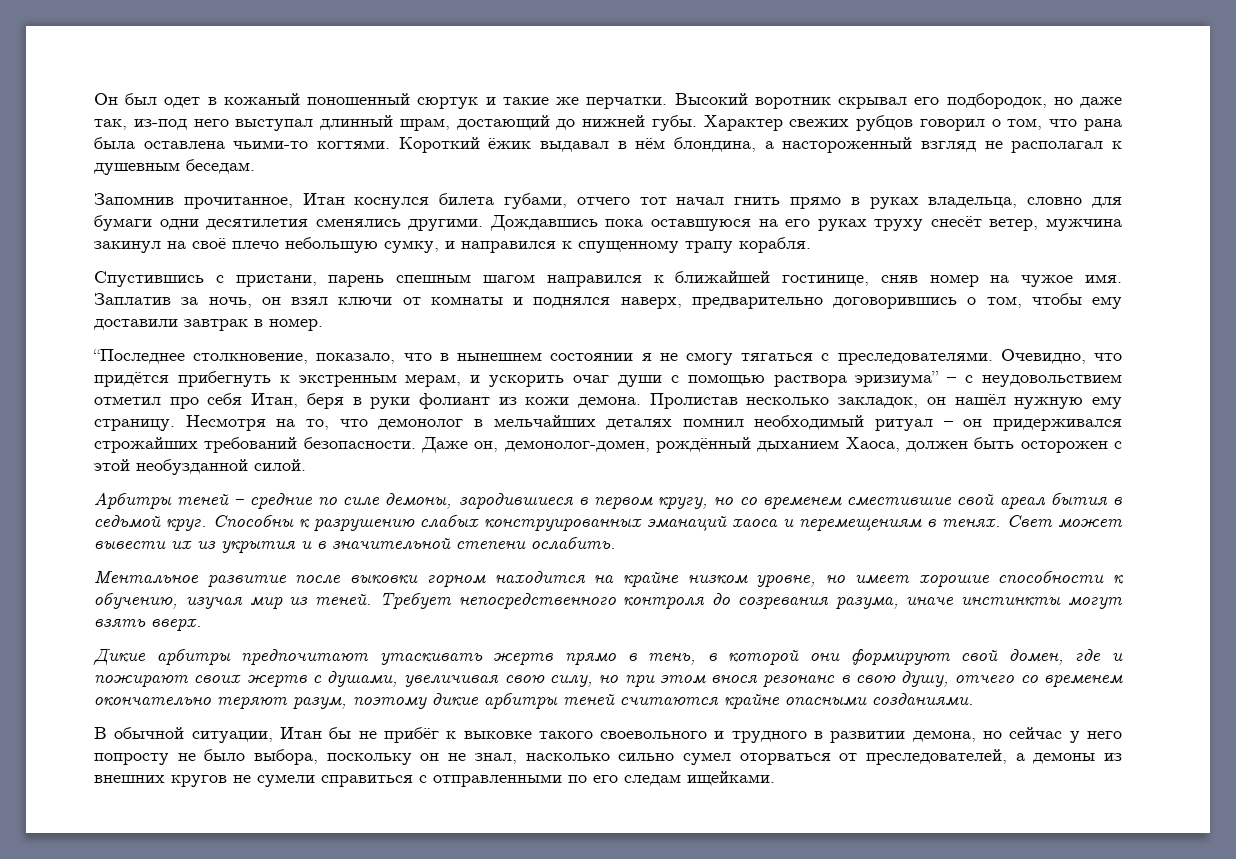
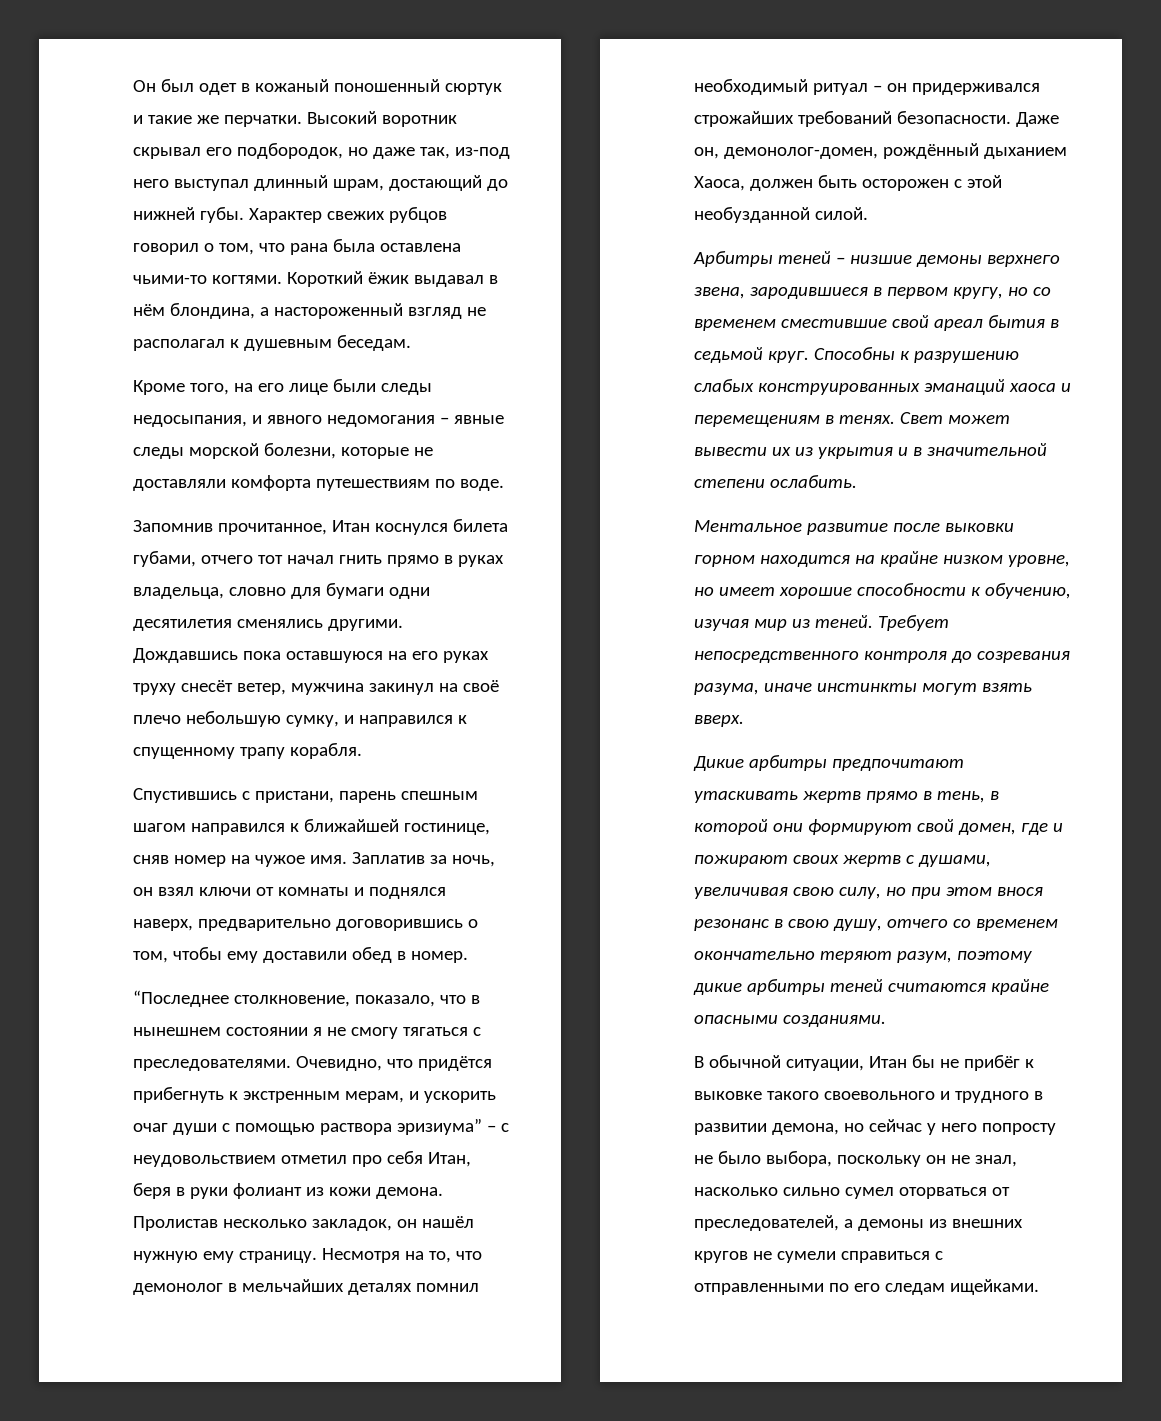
+ Кроме того, на его лице были следы недосыпания, и явного недомогания – явные следы морской болезни, которые не доставляли комфорта путешествиям по воде.
- Заплатив за ночь, он взял ключи от комнаты и поднялся наверх, предварительно договорившись о том, чтобы ему доставили завтрак в номер.
+ Заплатив за ночь, он взял ключи от комнаты и поднялся наверх, предварительно договорившись о том, чтобы ему доставили обед в номер.
- Арбитры теней – средние по силе демоны, зародившиеся в первом кругу, но со временем сместившие свой ареал бытия в седьмой круг.
+ Арбитры теней – низшие демоны верхнего звена, зародившиеся в первом кругу, но со временем сместившие свой ареал бытия в седьмой круг.

